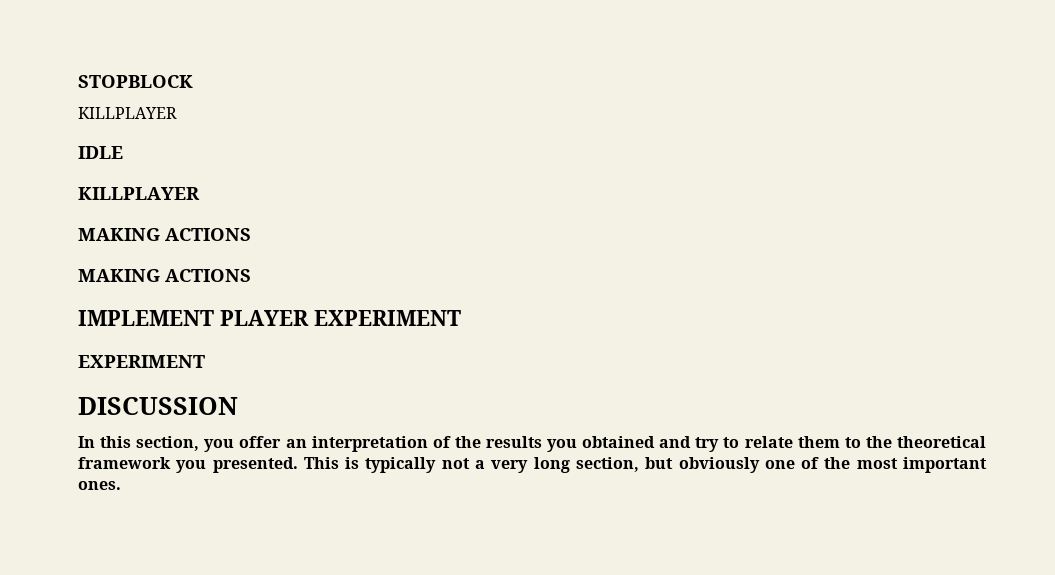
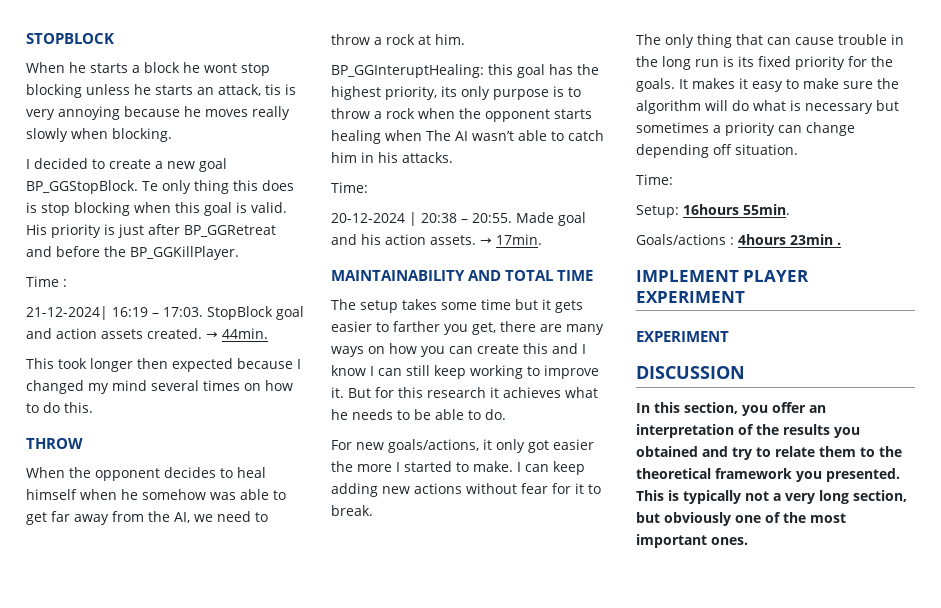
  STOPBLOCK
- KILLPLAYER
- IDLE
- KILLPLAYER
- MAKING ACTIONS
- MAKING ACTIONS
+ When he starts a block he wont stop blocking unless he starts an attack, tis is very annoying because he moves really slowly when blocking.
+ I decided to create a new goal BP_GGStopBlock. Te only thing this does is stop blocking when this goal is valid. His priority is just after BP_GGRetreat and before the BP_GGKillPlayer.
+ Time :
+ 21-12-2024| 16:19 – 17:03. StopBlock goal and action assets created. → 44min.
+ This took longer then expected because I changed my mind several times on how to do this.
+ THROW
+ When the opponent decides to heal himself when he somehow was able to get far away from the AI, we need to throw a rock at him.
+ BP_GGInteruptHealing: this goal has the highest priority, its only purpose is to throw a rock when the opponent starts healing when The AI wasn’t able to catch him in his attacks.
+ Time:
+ 20-12-2024 | 20:38 – 20:55. Made goal and his action assets. → 17min.
+ MAINTAINABILITY AND TOTAL TIME
+ The setup takes some time but it gets easier to farther you get, there are many ways on how you can create this and I know I can still keep working to improve it. But for this research it achieves what he needs to be able to do.
+ For new goals/actions, it only got easier the more I started to make. I can keep adding new actions without fear for it to break.
+ The only thing that can cause trouble in the long run is its fixed priority for the goals. It makes it easy to make sure the algorithm will do what is necessary but sometimes a priority can change depending off situation.
+ Time:
+ Setup: 16hours 55min.
+ Goals/actions : 4hours 23min .

